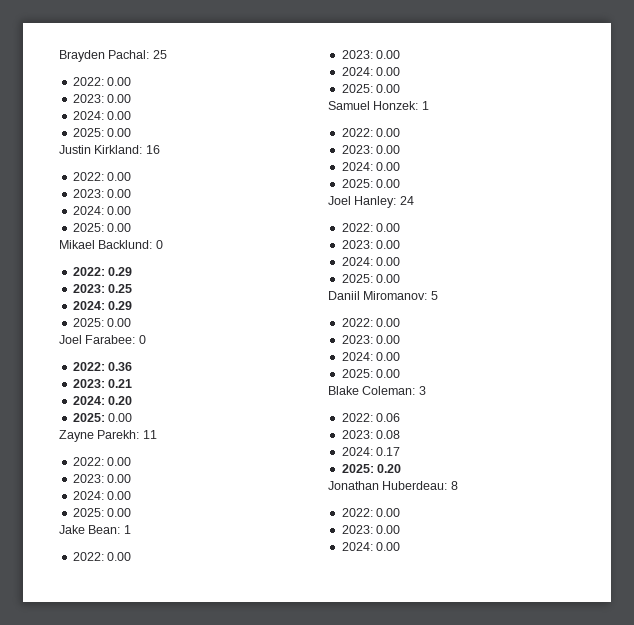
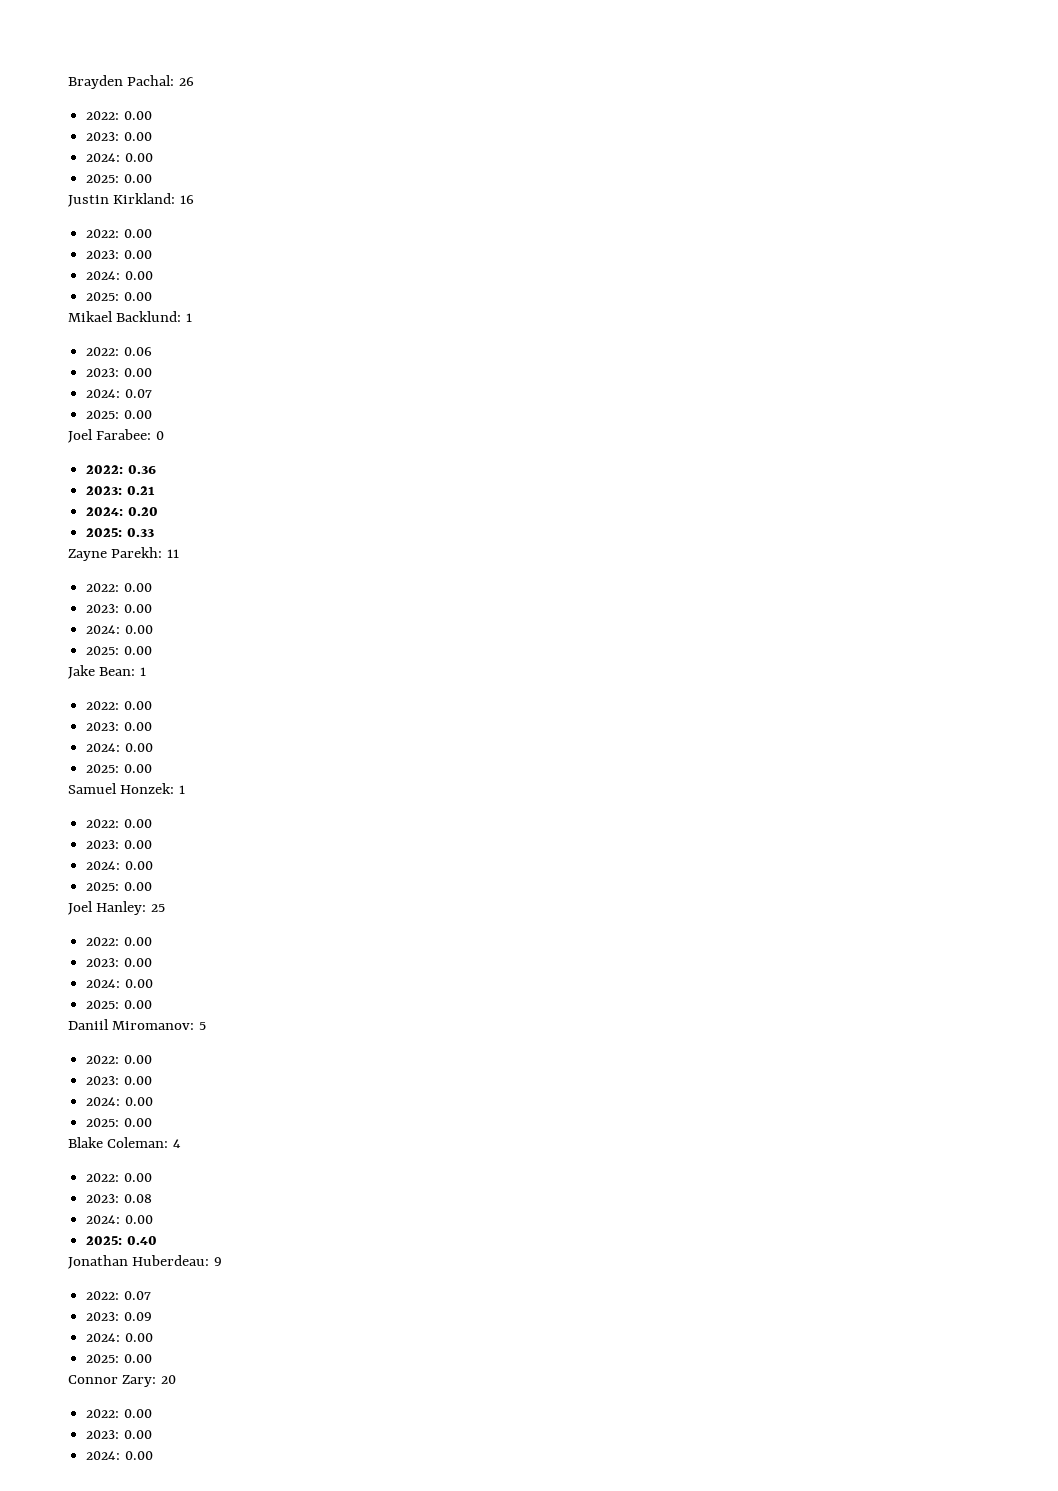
- Brayden Pachal: 25
+ Brayden Pachal: 26
- Mikael Backlund: 0
- 2022: 0.29
- 2023: 0.25
- 2024: 0.29
+ Mikael Backlund: 1
+ 2022: 0.06
+ 2023: 0.00
+ 2024: 0.07
  2024: 0.20
- 2025: 0.00
+ 2025: 0.33
- Joel Hanley: 24
+ Joel Hanley: 25
- Blake Coleman: 3
- 2022: 0.06
+ Blake Coleman: 4
+ 2022: 0.00
  2023: 0.08
- 2024: 0.17
- 2025: 0.20
+ 2024: 0.00
+ 2025: 0.40
- Jonathan Huberdeau: 8
+ Jonathan Huberdeau: 9
+ 2022: 0.07
+ 2023: 0.09
+ 2024: 0.00
+ 2025: 0.00
+ Connor Zary: 20

